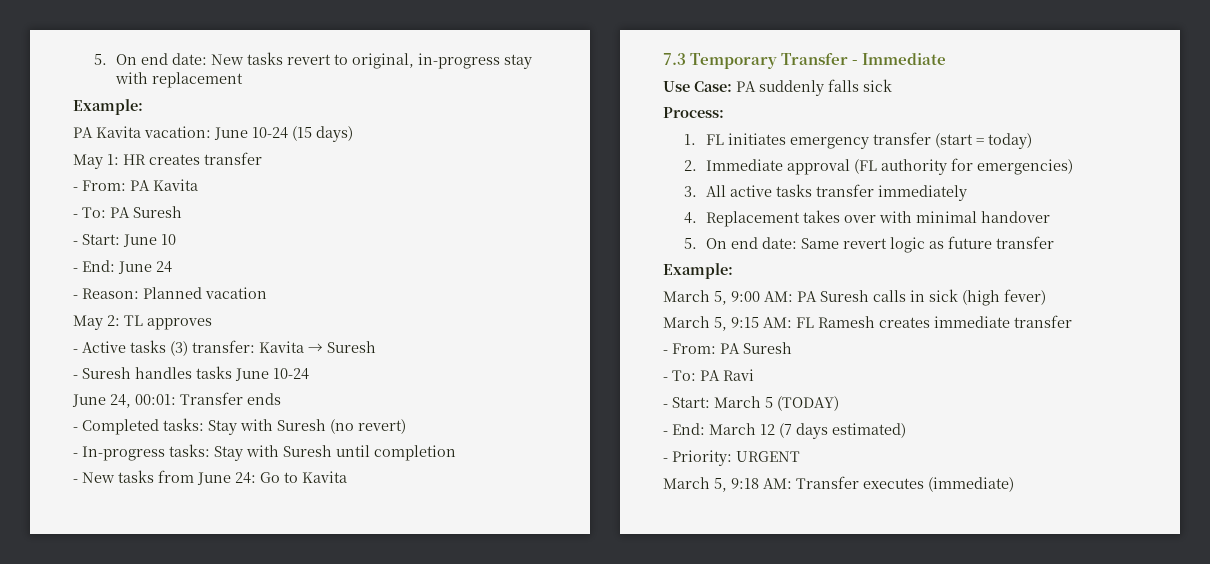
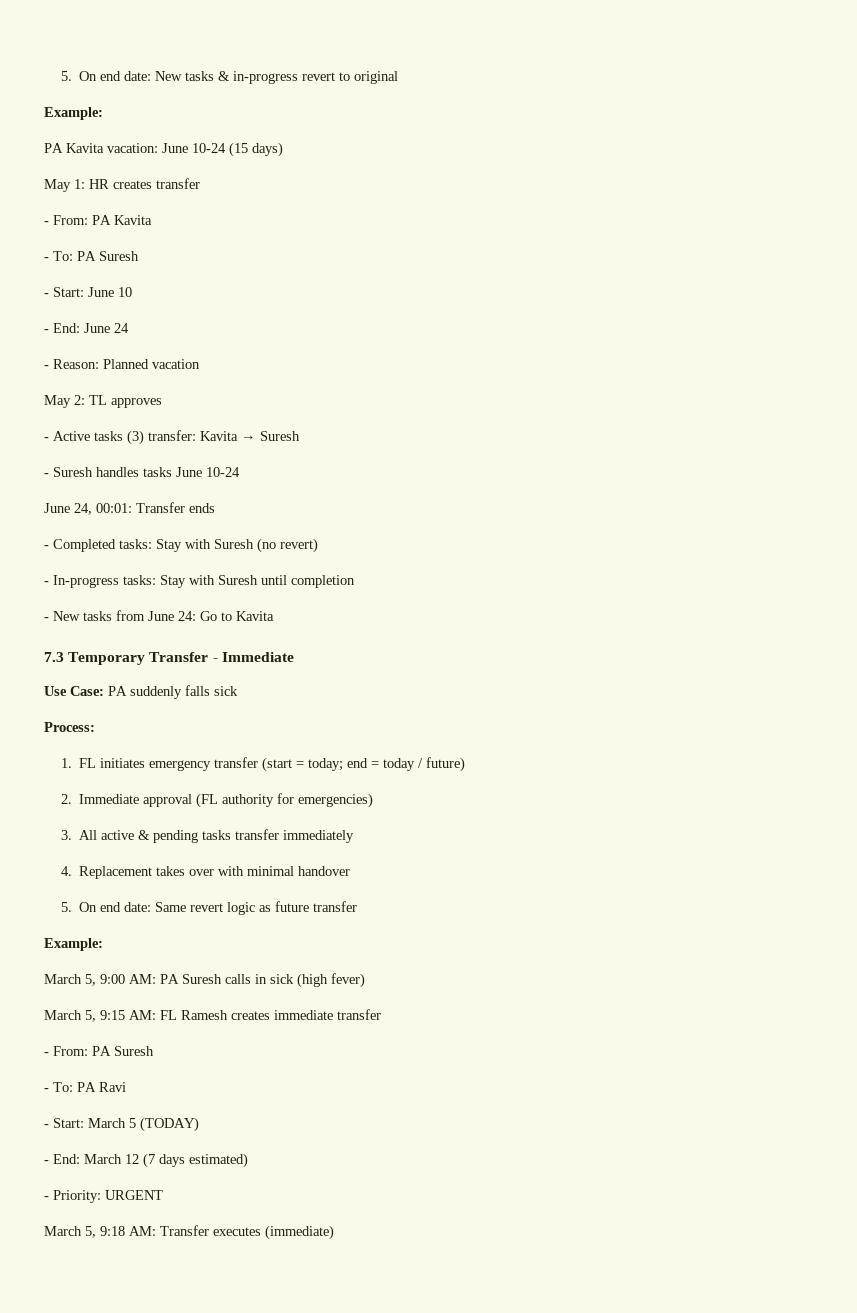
- 5. On end date: New tasks revert to original, in-progress stay with replacement
+ 5. On end date: New tasks & in-progress revert to original
- 1. FL initiates emergency transfer (start = today)
+ 1. FL initiates emergency transfer (start = today; end = today / future)
- 3. All active tasks transfer immediately
+ 3. All active & pending tasks transfer immediately

